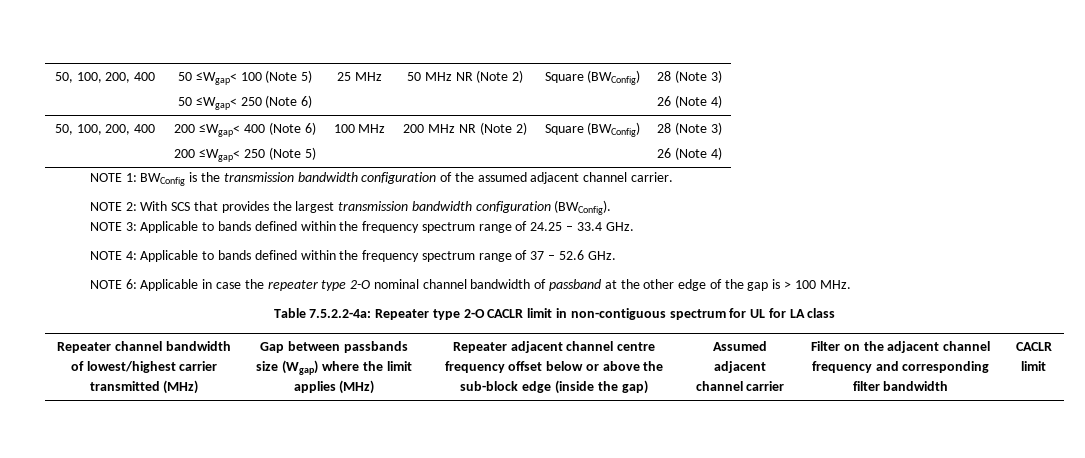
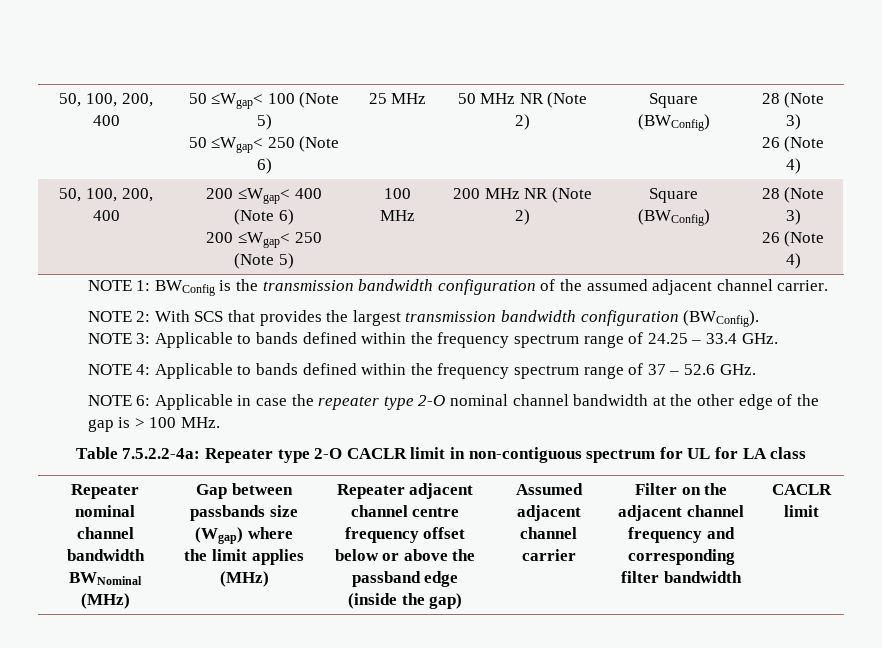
- NOTE 6: Applicable in case the repeater type 2-O nominal channel bandwidth of passband at the other edge of the gap is > 100 MHz.
+ NOTE 6: Applicable in case the repeater type 2-O nominal channel bandwidth at the other edge of the gap is > 100 MHz.
- Repeater channel bandwidth of lowest/highest carrier transmitted (MHz)
+ Repeater nominal channel bandwidth BWNominal (MHz)
- Repeater adjacent channel centre frequency offset below or above the sub-block edge (inside the gap)
+ Repeater adjacent channel centre frequency offset below or above the passband edge (inside the gap)

